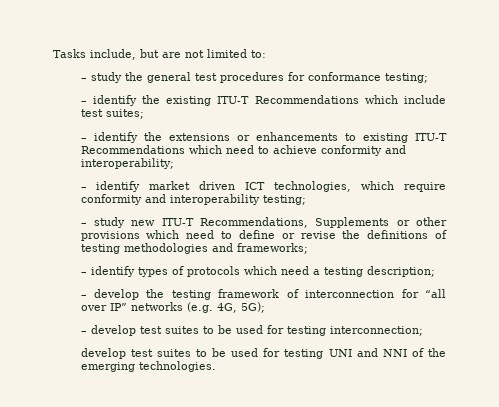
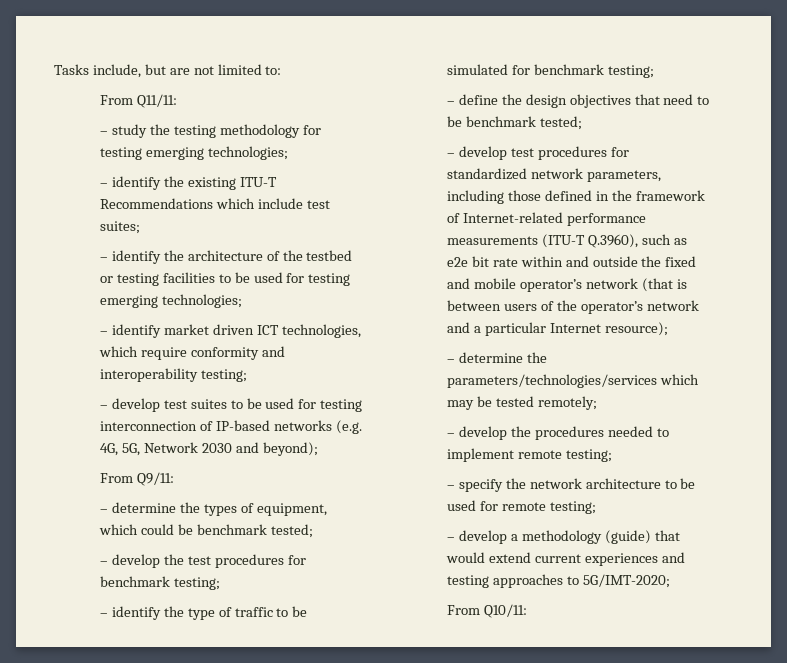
+ From Q11/11:
- – study the general test procedures for conformance testing;
+ – study the testing methodology for testing emerging technologies;
- – identify the extensions or enhancements to existing ITU-T Recommendations which need to achieve conformity and interoperability;
+ – identify the architecture of the testbed or testing facilities to be used for testing emerging technologies;
- – study new ITU-T Recommendations, Supplements or other provisions which need to define or revise the definitions of testing methodologies and frameworks;
- – identify types of protocols which need a testing description;
- – develop the testing framework of interconnection for “all over IP” networks (e.g. 4G, 5G);
- – develop test suites to be used for testing interconnection;
- develop test suites to be used for testing UNI and NNI of the emerging technologies.
+ – develop test suites to be used for testing interconnection of IP-based networks (e.g. 4G, 5G, Network 2030 and beyond);
+ From Q9/11:
+ – determine the types of equipment, which could be benchmark tested;
+ – develop the test procedures for benchmark testing;
+ – identify the type of traffic to be simulated for benchmark testing;
+ – define the design objectives that need to be benchmark tested;
+ – develop test procedures for standardized network parameters, including those defined in the framework of Internet-related performance measurements (ITU-T Q.3960), such as e2e bit rate within and outside the fixed and mobile operator’s network (that is between users of the operator’s network and a particular Internet resource);
+ – determine the parameters/technologies/services which may be tested remotely;
+ – develop the procedures needed to implement remote testing;
+ – specify the network architecture to be used for remote testing;
+ – develop a methodology (guide) that would extend current experiences and testing approaches to 5G/IMT-2020;
+ From Q10/11:

